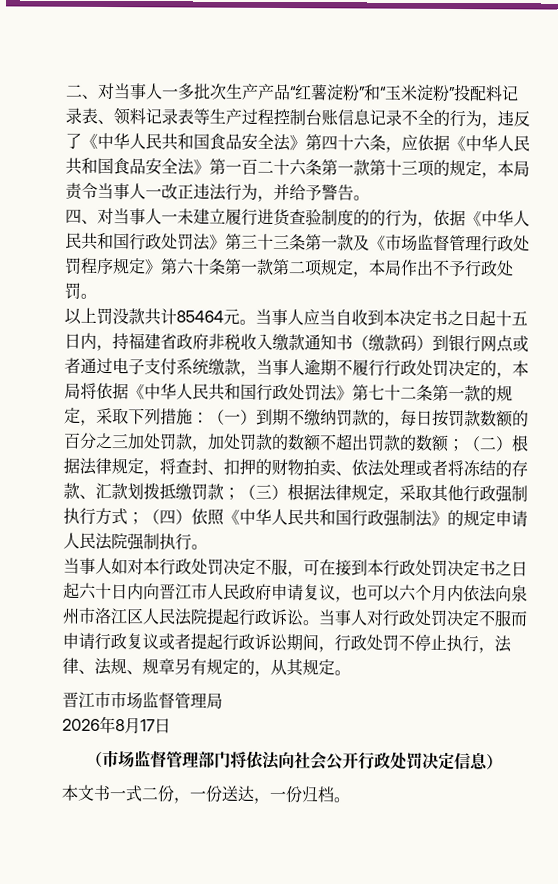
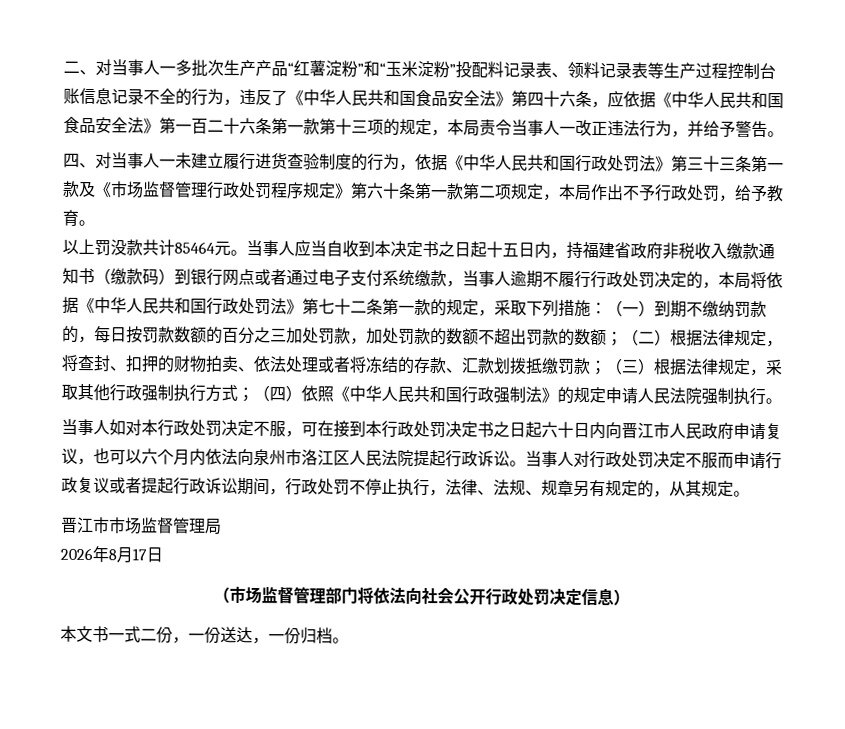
- 四、对当事人一未建立履行进货查验制度的的行为，依据《中华人民共和国行政处罚法》第三十三条第一款及《市场监督管理行政处罚程序规定》第六十条第一款第二项规定，本局作出不予行政处罚。
+ 四、对当事人一未建立履行进货查验制度的行为，依据《中华人民共和国行政处罚法》第三十三条第一款及《市场监督管理行政处罚程序规定》第六十条第一款第二项规定，本局作出不予行政处罚，给予教育。

